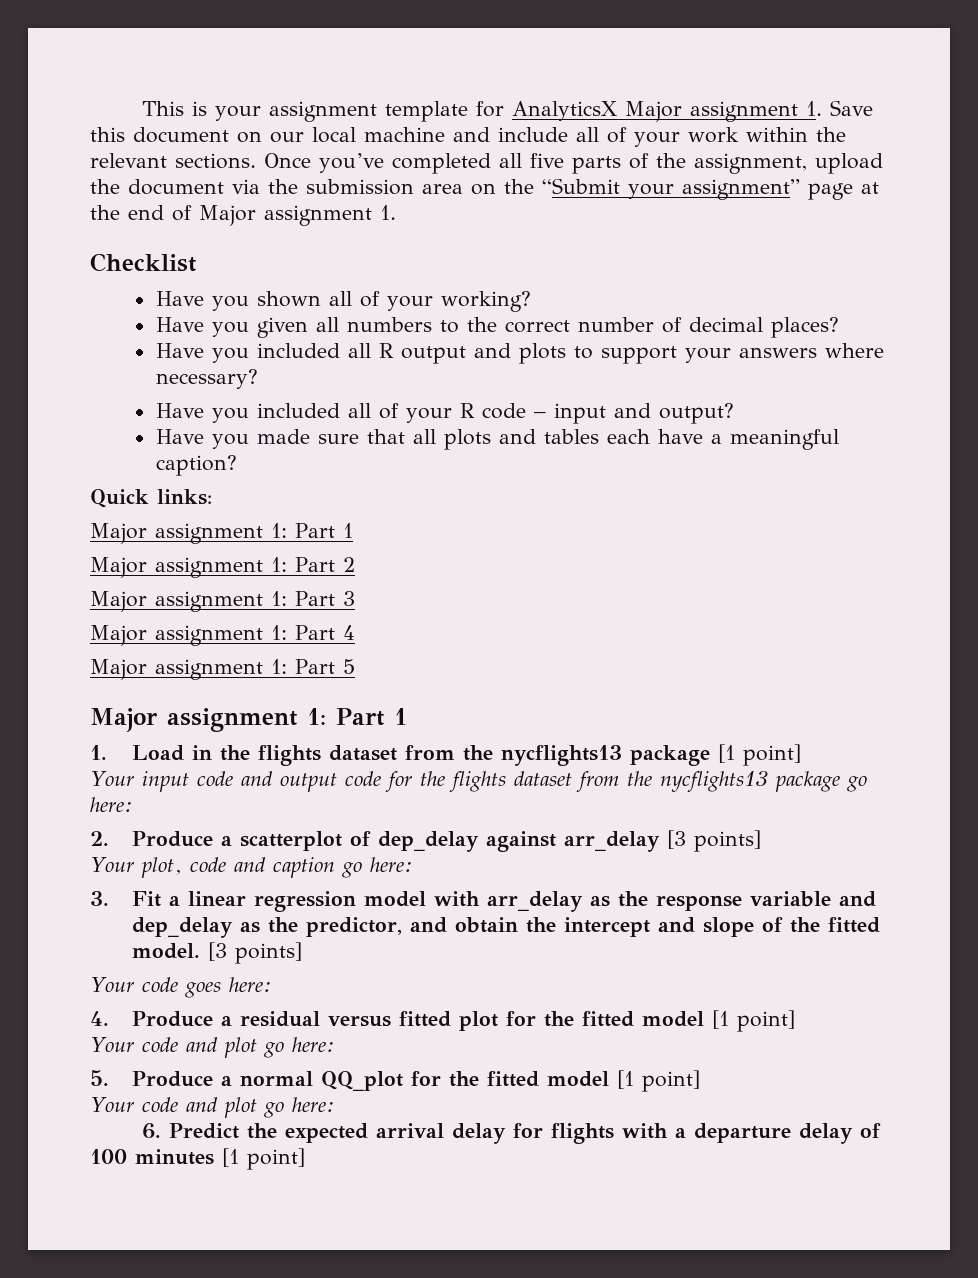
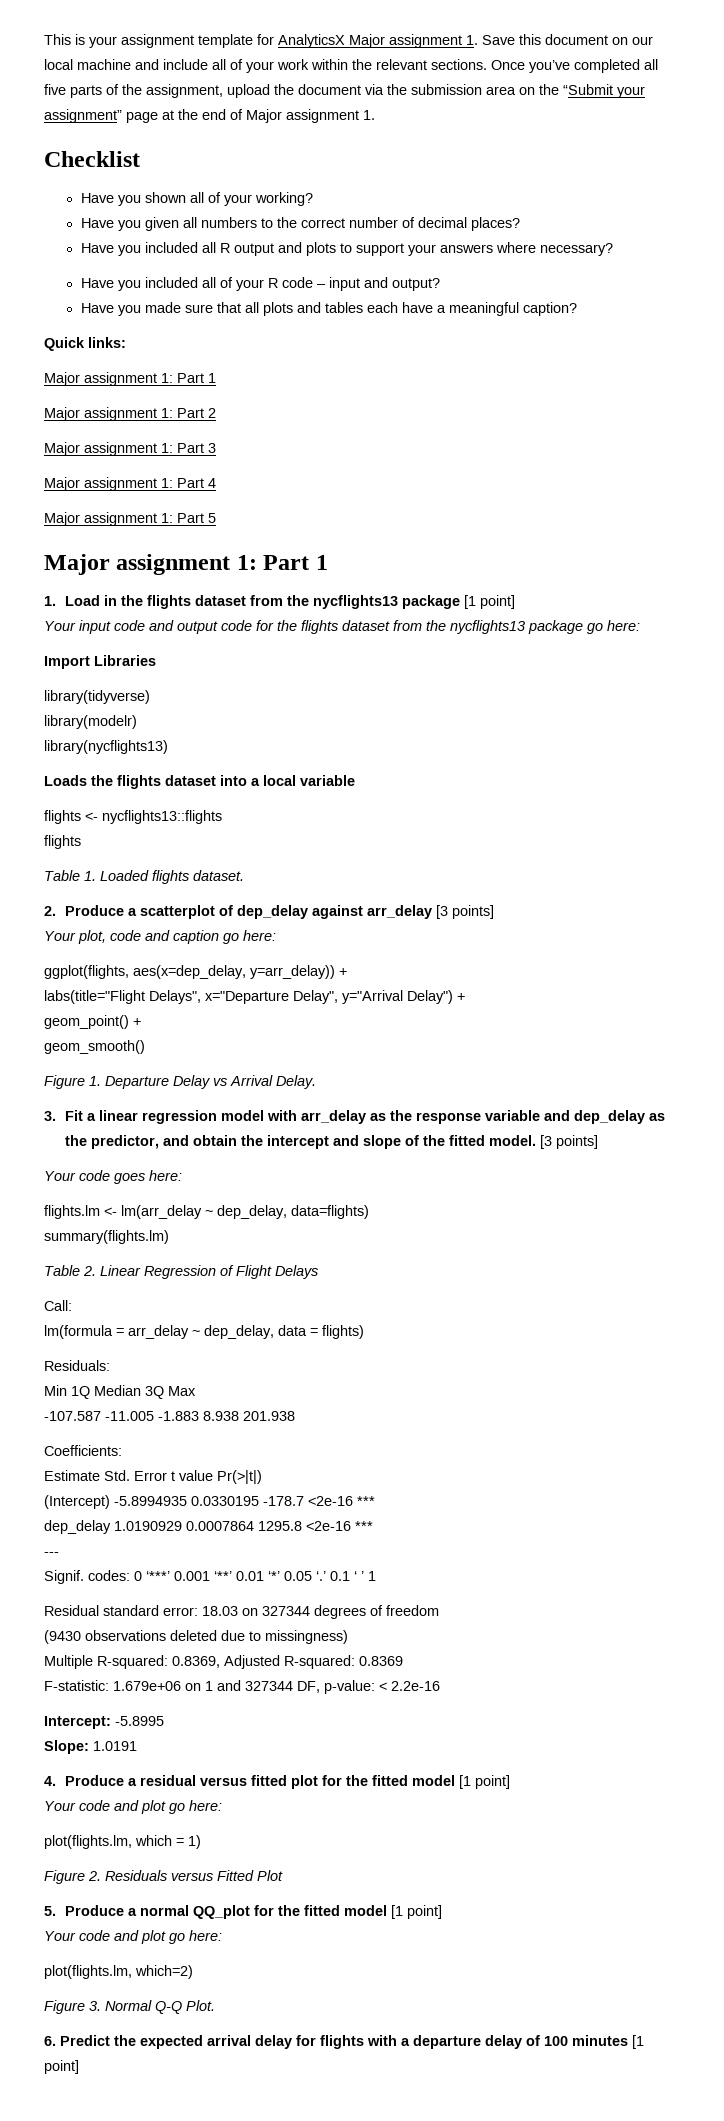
+ Import Libraries
+ library(tidyverse)
+ library(modelr)
+ library(nycflights13)
+ Loads the flights dataset into a local variable
+ flights <- nycflights13::flights
+ flights
+ Table 1. Loaded flights dataset.
+ ggplot(flights, aes(x=dep_delay, y=arr_delay)) +
+ labs(title="Flight Delays", x="Departure Delay", y="Arrival Delay") +
+ geom_point() +
+ geom_smooth()
+ Figure 1. Departure Delay vs Arrival Delay.
+ flights.lm <- lm(arr_delay ~ dep_delay, data=flights)
+ summary(flights.lm)
+ Table 2. Linear Regression of Flight Delays
+ Call:
+ lm(formula = arr_delay ~ dep_delay, data = flights)
+ Residuals:
+ Min 1Q Median 3Q Max
+ -107.587 -11.005 -1.883 8.938 201.938
+ Coefficients:
+ Estimate Std. Error t value Pr(>|t|)
+ (Intercept) -5.8994935 0.0330195 -178.7 <2e-16 ***
+ dep_delay 1.0190929 0.0007864 1295.8 <2e-16 ***
+ ---
+ Signif. codes: 0 ‘***’ 0.001 ‘**’ 0.01 ‘*’ 0.05 ‘.’ 0.1 ‘ ’ 1
+ Residual standard error: 18.03 on 327344 degrees of freedom
+ (9430 observations deleted due to missingness)
+ Multiple R-squared: 0.8369, Adjusted R-squared: 0.8369
+ F-statistic: 1.679e+06 on 1 and 327344 DF, p-value: < 2.2e-16
+ Intercept: -5.8995
+ Slope: 1.0191
+ plot(flights.lm, which = 1)
+ Figure 2. Residuals versus Fitted Plot
+ plot(flights.lm, which=2)
+ Figure 3. Normal Q-Q Plot.

